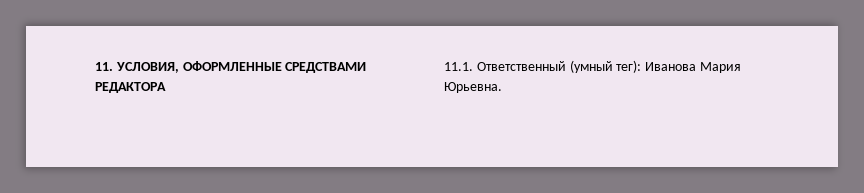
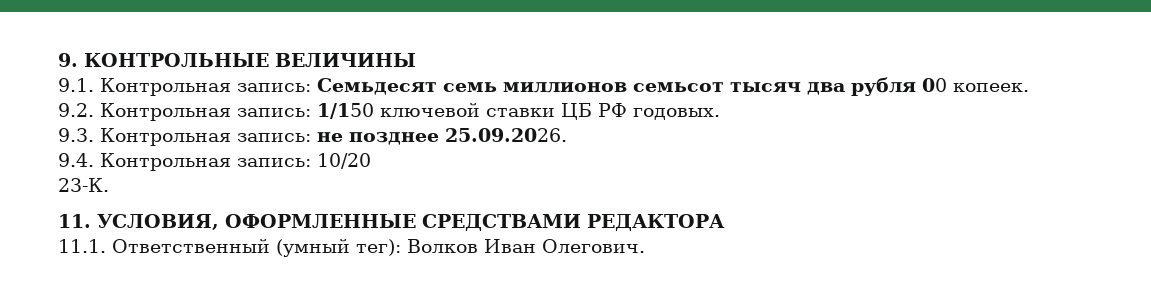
+ 9. КОНТРОЛЬНЫЕ ВЕЛИЧИНЫ
+ 9.1. Контрольная запись: Семьдесят семь миллионов семьсот тысяч два рубля 00 копеек.
+ 9.2. Контрольная запись: 1/150 ключевой ставки ЦБ РФ годовых.
+ 9.3. Контрольная запись: не позднее 25.09.2026.
+ 9.4. Контрольная запись: 10/20
+ 23-К.
- 11.1. Ответственный (умный тег): Иванова Мария Юрьевна.
+ 11.1. Ответственный (умный тег): Волков Иван Олегович.

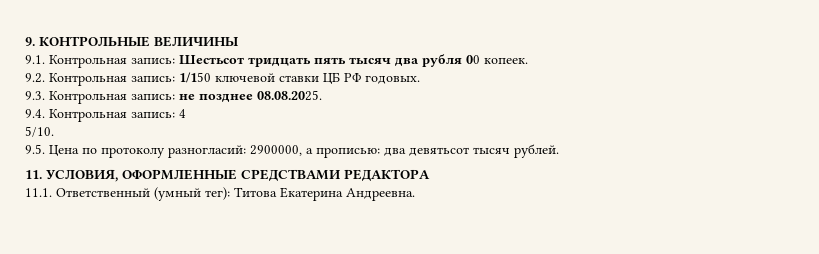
- 9.1. Контрольная запись: Семьдесят семь миллионов семьсот тысяч два рубля 00 копеек.
+ 9.1. Контрольная запись: Шестьсот тридцать пять тысяч два рубля 00 копеек.
- 9.3. Контрольная запись: не позднее 25.09.2026.
+ 9.3. Контрольная запись: не позднее 08.08.2025.
- 9.4. Контрольная запись: 10/20
- 23-К.
+ 9.4. Контрольная запись: 4
+ 5/10.
+ 9.5. Цена по протоколу разногласий: 2900000, а прописью: два девятьсот тысяч рублей.
- 11.1. Ответственный (умный тег): Волков Иван Олегович.
+ 11.1. Ответственный (умный тег): Титова Екатерина Андреевна.

